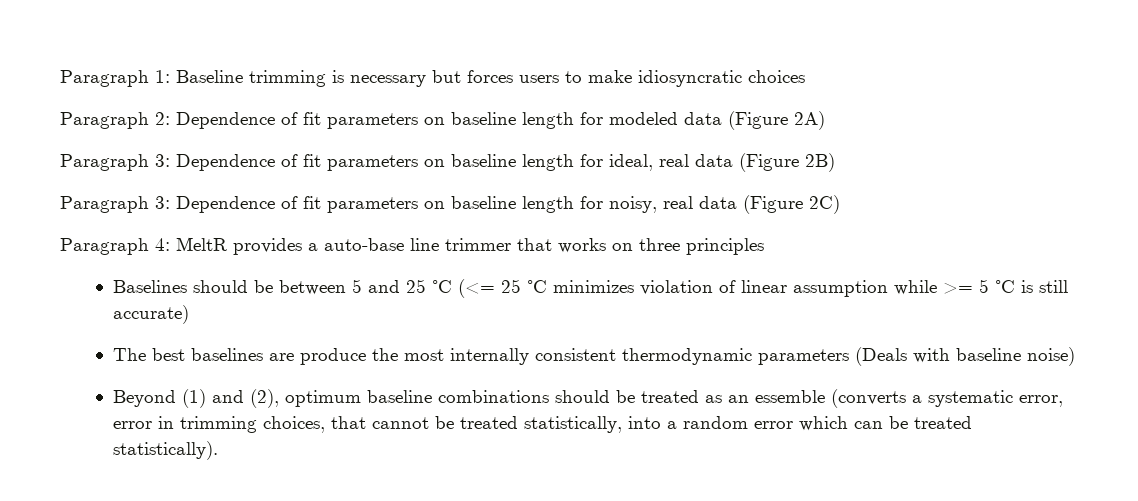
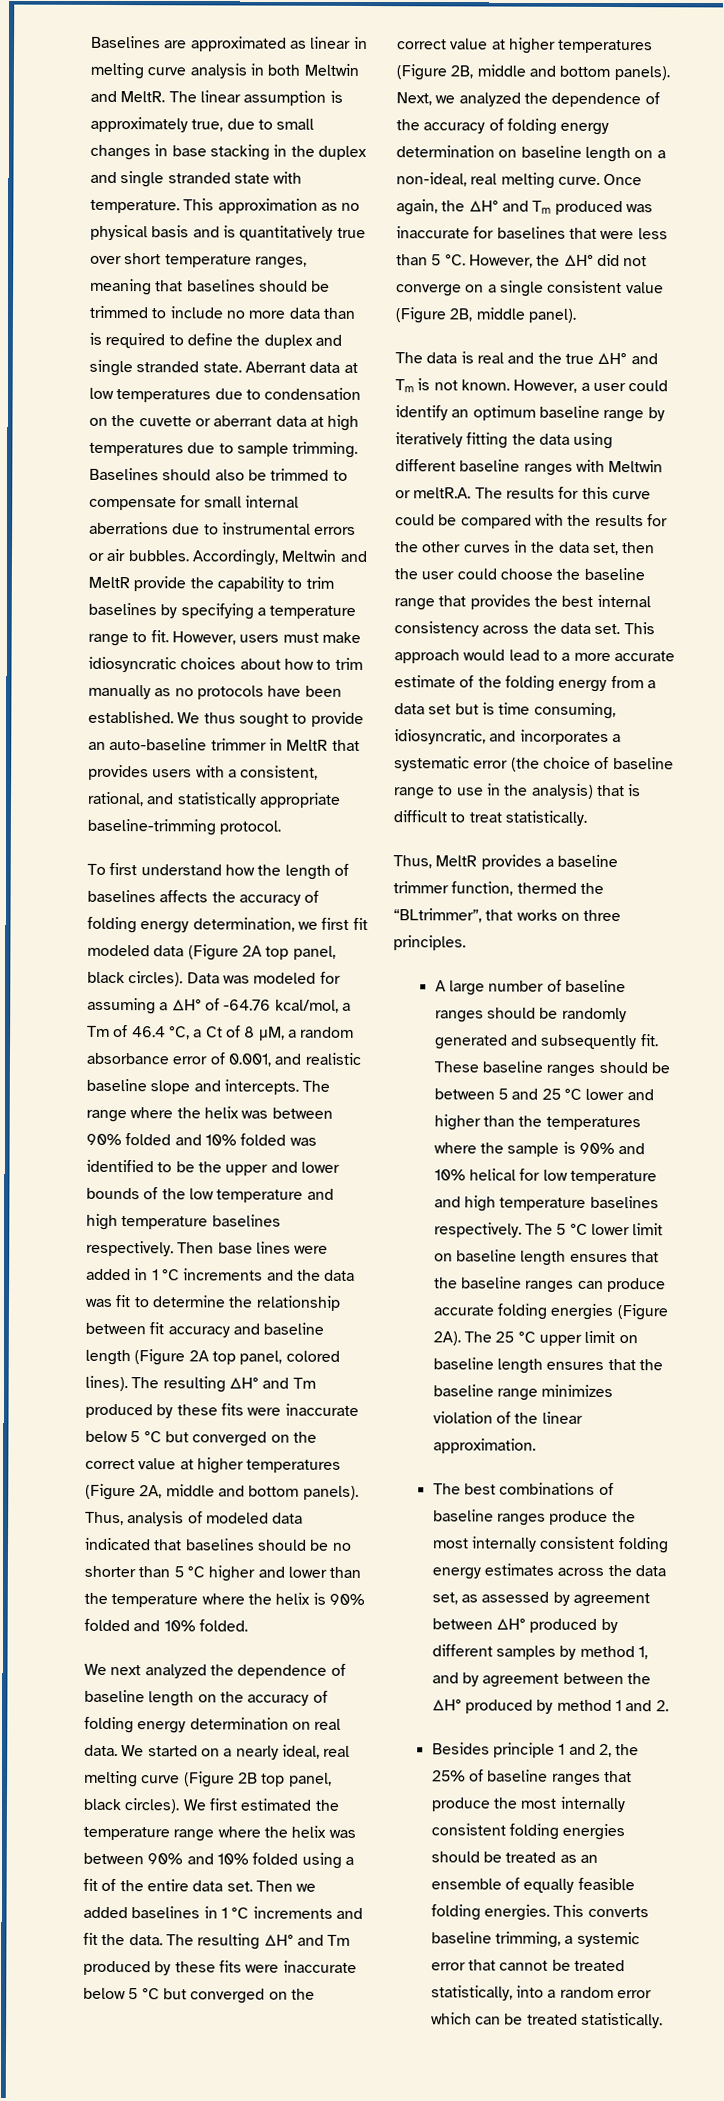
- Paragraph 1: Baseline trimming is necessary but forces users to make idiosyncratic choices
- Paragraph 2: Dependence of fit parameters on baseline length for modeled data (Figure 2A)
- Paragraph 3: Dependence of fit parameters on baseline length for ideal, real data (Figure 2B)
- Paragraph 3: Dependence of fit parameters on baseline length for noisy, real data (Figure 2C)
- Paragraph 4: MeltR provides a auto-base line trimmer that works on three principles
- Baselines should be between 5 and 25 °C (<= 25 °C minimizes violation of linear assumption while >= 5 °C is still accurate)
- The best baselines are produce the most internally consistent thermodynamic parameters (Deals with baseline noise)
- Beyond (1) and (2), optimum baseline combinations should be treated as an essemble (converts a systematic error, error in trimming choices, that cannot be treated statistically, into a random error which can be treated statistically).
+ Baselines are approximated as linear in melting curve analysis in both Meltwin and MeltR. The linear assumption is approximately true, due to small changes in base stacking in the duplex and single stranded state with temperature. This approximation as no physical basis and is quantitatively true over short temperature ranges, meaning that baselines should be trimmed to include no more data than is required to define the duplex and single stranded state. Aberrant data at low temperatures due to condensation on the cuvette or aberrant data at high temperatures due to sample trimming. Baselines should also be trimmed to compensate for small internal aberrations due to instrumental errors or air bubbles. Accordingly, Meltwin and MeltR provide the capability to trim baselines by specifying a temperature range to fit. However, users must make idiosyncratic choices about how to trim manually as no protocols have been established. We thus sought to provide an auto-baseline trimmer in MeltR that provides users with a consistent, rational, and statistically appropriate baseline-trimming protocol.
+ To first understand how the length of baselines affects the accuracy of folding energy determination, we first fit modeled data (Figure 2A top panel, black circles). Data was modeled for assuming a ΔH° of -64.76 kcal/mol, a Tm of 46.4 °C, a Ct of 8 μM, a random absorbance error of 0.001, and realistic baseline slope and intercepts. The range where the helix was between 90% folded and 10% folded was identified to be the upper and lower bounds of the low temperature and high temperature baselines respectively. Then base lines were added in 1 °C increments and the data was fit to determine the relationship between fit accuracy and baseline length (Figure 2A top panel, colored lines). The resulting ΔH° and Tm produced by these fits were inaccurate below 5 °C but converged on the correct value at higher temperatures (Figure 2A, middle and bottom panels). Thus, analysis of modeled data indicated that baselines should be no shorter than 5 °C higher and lower than the temperature where the helix is 90% folded and 10% folded.
+ We next analyzed the dependence of baseline length on the accuracy of folding energy determination on real data. We started on a nearly ideal, real melting curve (Figure 2B top panel, black circles). We first estimated the temperature range where the helix was between 90% and 10% folded using a fit of the entire data set. Then we added baselines in 1 °C increments and fit the data. The resulting ΔH° and Tm produced by these fits were inaccurate below 5 °C but converged on the correct value at higher temperatures (Figure 2B, middle and bottom panels). Next, we analyzed the dependence of the accuracy of folding energy determination on baseline length on a non-ideal, real melting curve. Once again, the ΔH° and Tm produced was inaccurate for baselines that were less than 5 °C. However, the ΔH° did not converge on a single consistent value (Figure 2B, middle panel).
+ The data is real and the true ΔH° and Tm is not known. However, a user could identify an optimum baseline range by iteratively fitting the data using different baseline ranges with Meltwin or meltR.A. The results for this curve could be compared with the results for the other curves in the data set, then the user could choose the baseline range that provides the best internal consistency across the data set. This approach would lead to a more accurate estimate of the folding energy from a data set but is time consuming, idiosyncratic, and incorporates a systematic error (the choice of baseline range to use in the analysis) that is difficult to treat statistically.
+ Thus, MeltR provides a baseline trimmer function, thermed the “BLtrimmer”, that works on three principles.
+ A large number of baseline ranges should be randomly generated and subsequently fit. These baseline ranges should be between 5 and 25 °C lower and higher than the temperatures where the sample is 90% and 10% helical for low temperature and high temperature baselines respectively. The 5 °C lower limit on baseline length ensures that the baseline ranges can produce accurate folding energies (Figure 2A). The 25 °C upper limit on baseline length ensures that the baseline range minimizes violation of the linear approximation.
+ The best combinations of baseline ranges produce the most internally consistent folding energy estimates across the data set, as assessed by agreement between ΔH° produced by different samples by method 1, and by agreement between the ΔH° produced by method 1 and 2.
+ Besides principle 1 and 2, the 25% of baseline ranges that produce the most internally consistent folding energies should be treated as an ensemble of equally feasible folding energies. This converts baseline trimming, a systemic error that cannot be treated statistically, into a random error which can be treated statistically.

